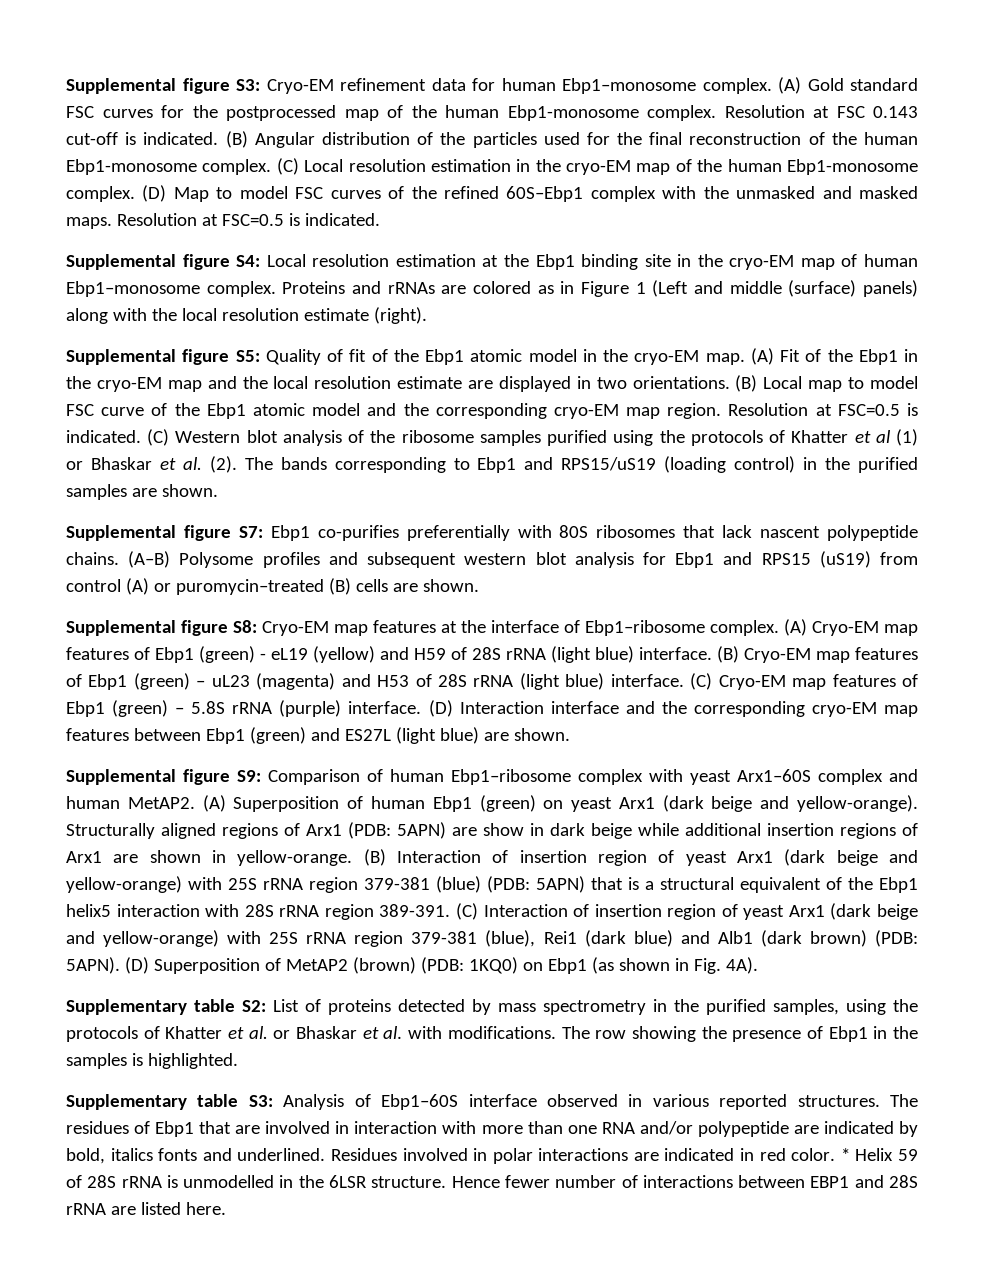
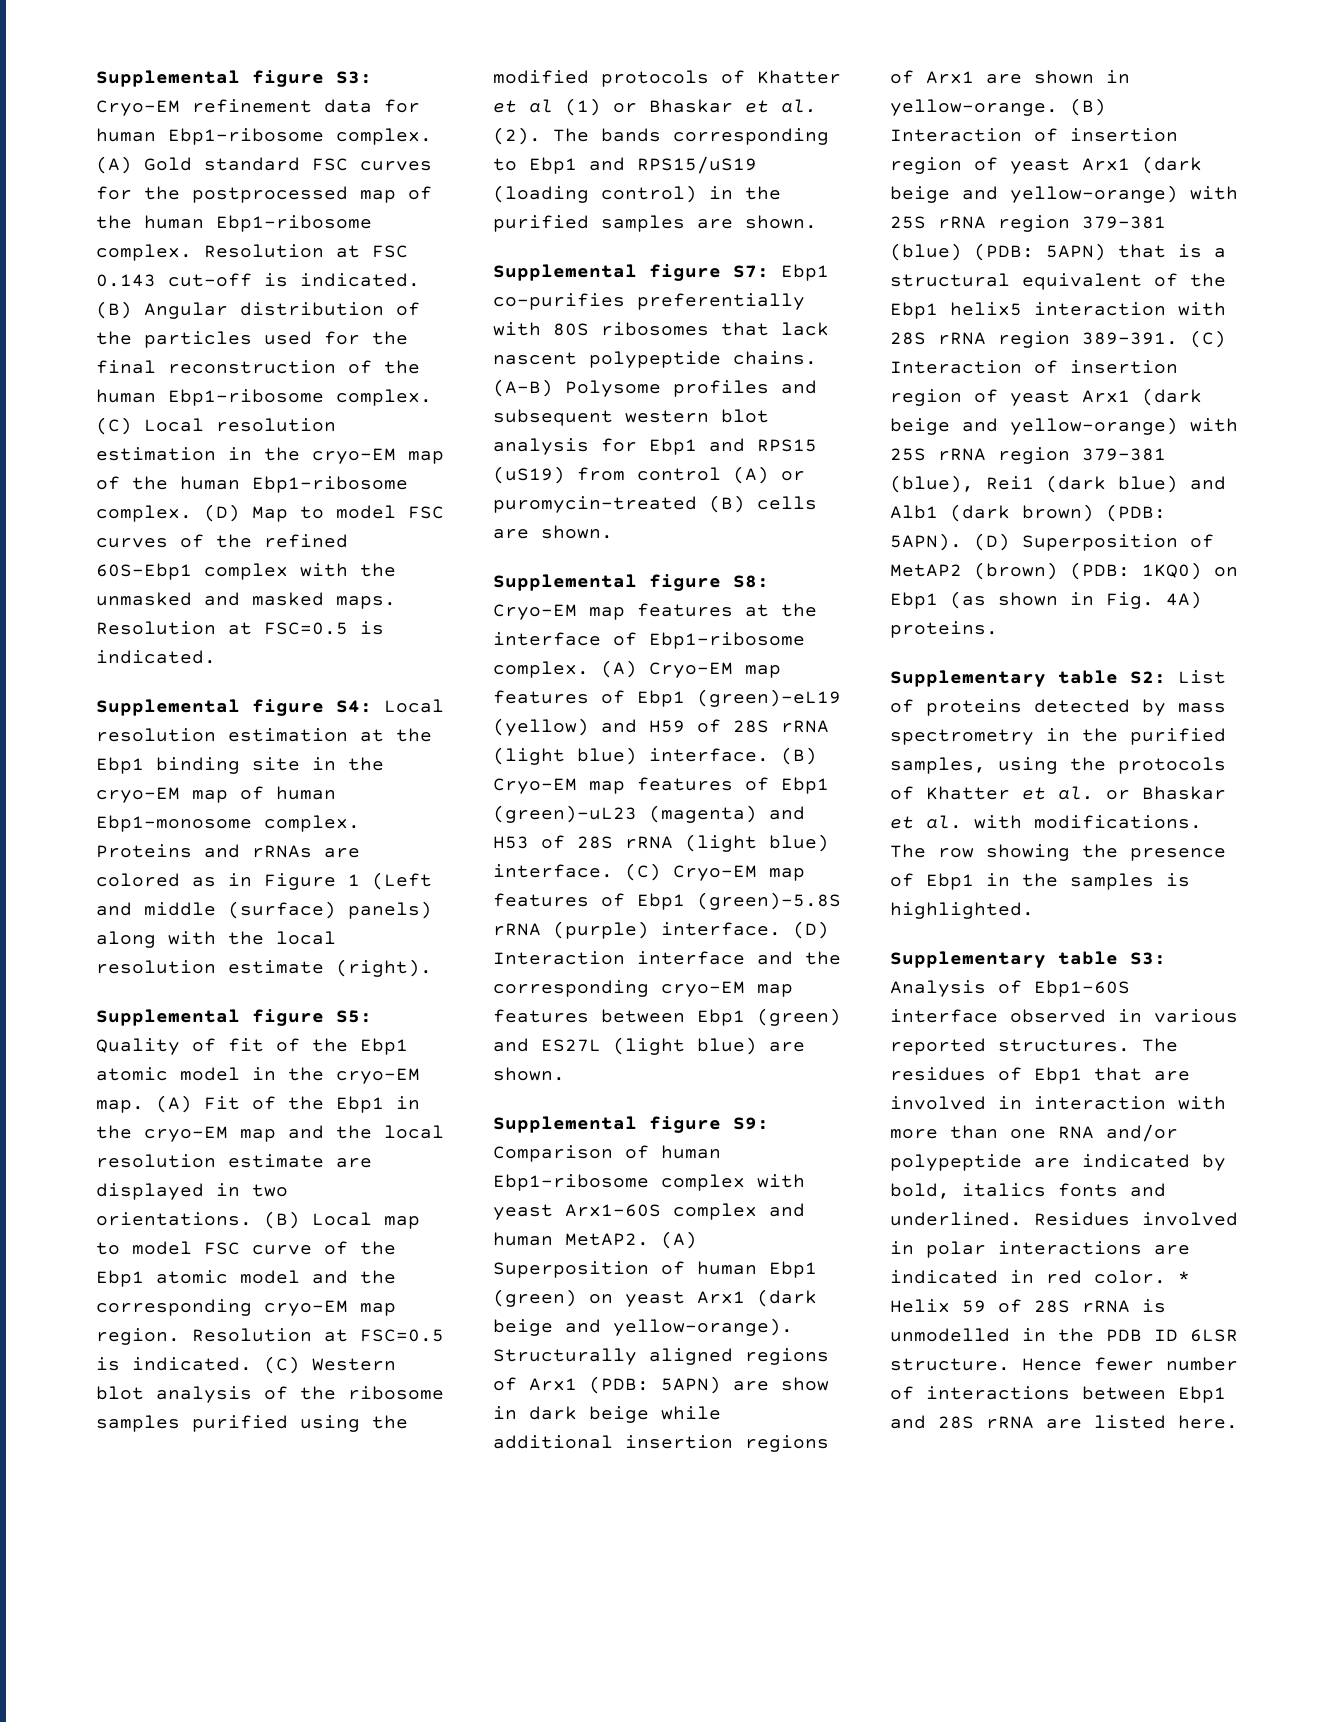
- Supplemental figure S3: Cryo-EM refinement data for human Ebp1–monosome complex.
+ Supplemental figure S3: Cryo-EM refinement data for human Ebp1–ribosome complex.
- (A) Gold standard FSC curves for the postprocessed map of the human Ebp1-monosome complex.
+ (A) Gold standard FSC curves for the postprocessed map of the human Ebp1–ribosome complex.
- (B) Angular distribution of the particles used for the final reconstruction of the human Ebp1-monosome complex.
+ (B) Angular distribution of the particles used for the final reconstruction of the human Ebp1–ribosome complex.
- (C) Local resolution estimation in the cryo-EM map of the human Ebp1-monosome complex.
+ (C) Local resolution estimation in the cryo-EM map of the human Ebp1–ribosome complex.
- (C) Western blot analysis of the ribosome samples purified using the protocols of Khatter et al (1) or Bhaskar et al. (2).
+ (C) Western blot analysis of the ribosome samples purified using the modified protocols of Khatter et al (1) or Bhaskar et al. (2).
- (A) Cryo-EM map features of Ebp1 (green) - eL19 (yellow) and H59 of 28S rRNA (light blue) interface.
+ (A) Cryo-EM map features of Ebp1 (green)–eL19 (yellow) and H59 of 28S rRNA (light blue) interface.
- (B) Cryo-EM map features of Ebp1 (green) – uL23 (magenta) and H53 of 28S rRNA (light blue) interface.
+ (B) Cryo-EM map features of Ebp1 (green)–uL23 (magenta) and H53 of 28S rRNA (light blue) interface.
- (C) Cryo-EM map features of Ebp1 (green) – 5.8S rRNA (purple) interface.
+ (C) Cryo-EM map features of Ebp1 (green)–5.8S rRNA (purple) interface.
- (D) Superposition of MetAP2 (brown) (PDB: 1KQ0) on Ebp1 (as shown in Fig. 4A).
+ (D) Superposition of MetAP2 (brown) (PDB: 1KQ0) on Ebp1 (as shown in Fig. 4A) proteins.
- * Helix 59 of 28S rRNA is unmodelled in the 6LSR structure.
+ * Helix 59 of 28S rRNA is unmodelled in the PDB ID 6LSR structure.
- Hence fewer number of interactions between EBP1 and 28S rRNA are listed here.
+ Hence fewer number of interactions between Ebp1 and 28S rRNA are listed here.

